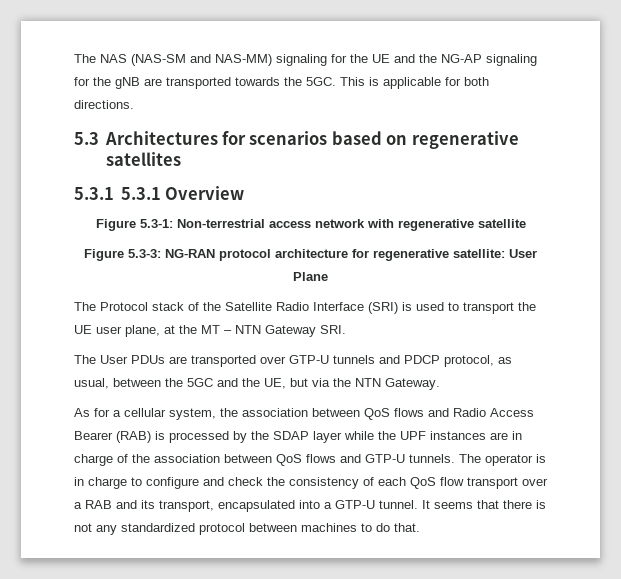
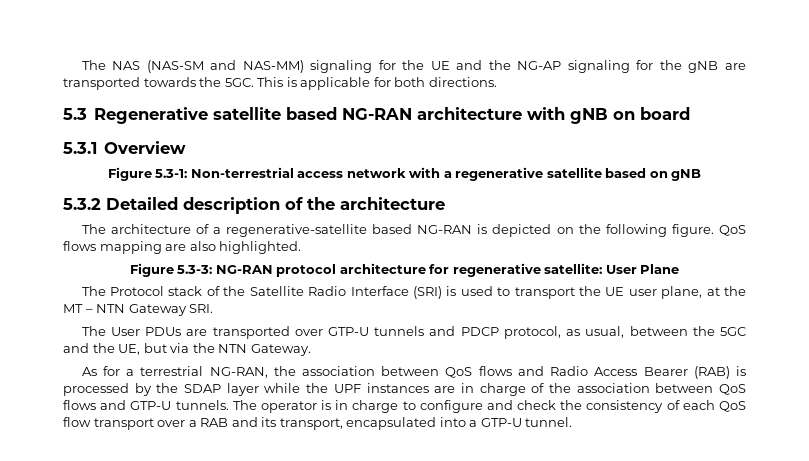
- 5.3 Architectures for scenarios based on regenerative satellites
- 5.3.1 5.3.1 Overview
+ 5.3 Regenerative satellite based NG-RAN architecture with gNB on board
+ 5.3.1 Overview
- Figure 5.3-1: Non-terrestrial access network with regenerative satellite
+ Figure 5.3-1: Non-terrestrial access network with a regenerative satellite based on gNB
+ 5.3.2 Detailed description of the architecture
+ The architecture of a regenerative-satellite based NG-RAN is depicted on the following figure. QoS flows mapping are also highlighted.
- As for a cellular system, the association between QoS flows and Radio Access Bearer (RAB) is processed by the SDAP layer while the UPF instances are in charge of the association between QoS flows and GTP-U tunnels.
+ As for a terrestrial NG-RAN, the association between QoS flows and Radio Access Bearer (RAB) is processed by the SDAP layer while the UPF instances are in charge of the association between QoS flows and GTP-U tunnels.
- It seems that there is not any standardized protocol between machines to do that.

